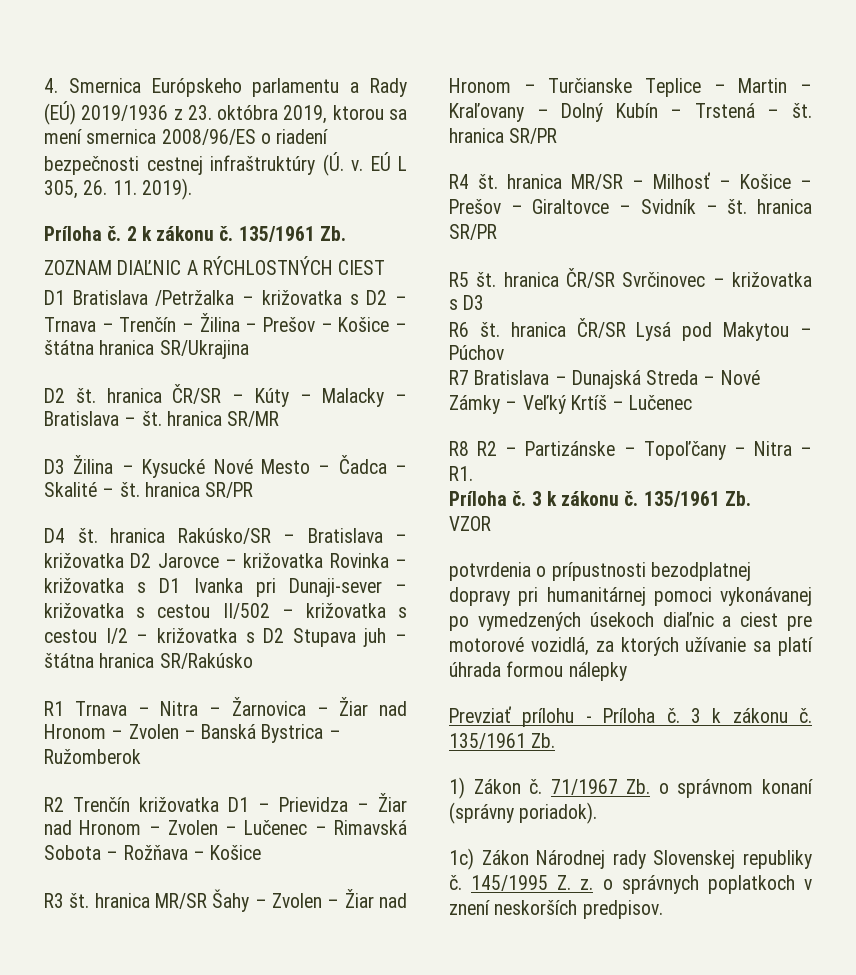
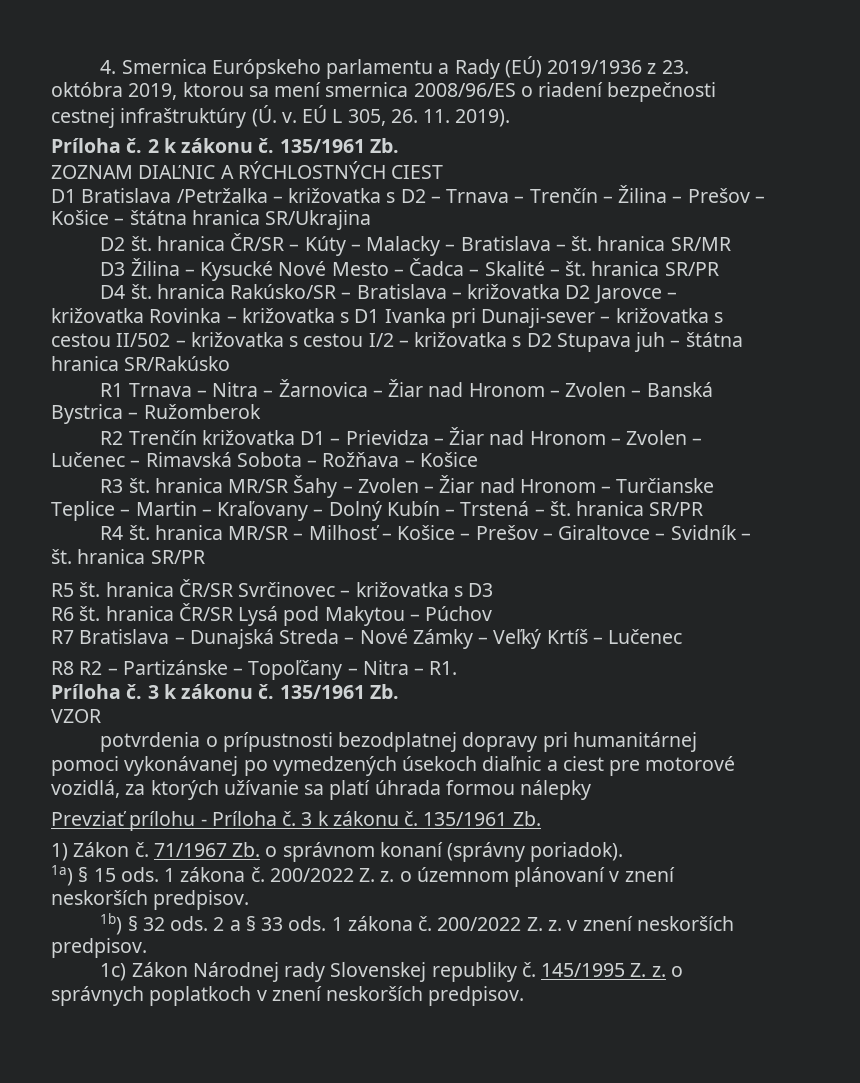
+ 1a) § 15 ods. 1 zákona č. 200/2022 Z. z. o územnom plánovaní v znení neskorších predpisov.
+ 1b) § 32 ods. 2 a § 33 ods. 1 zákona č. 200/2022 Z. z. v znení neskorších predpisov.

